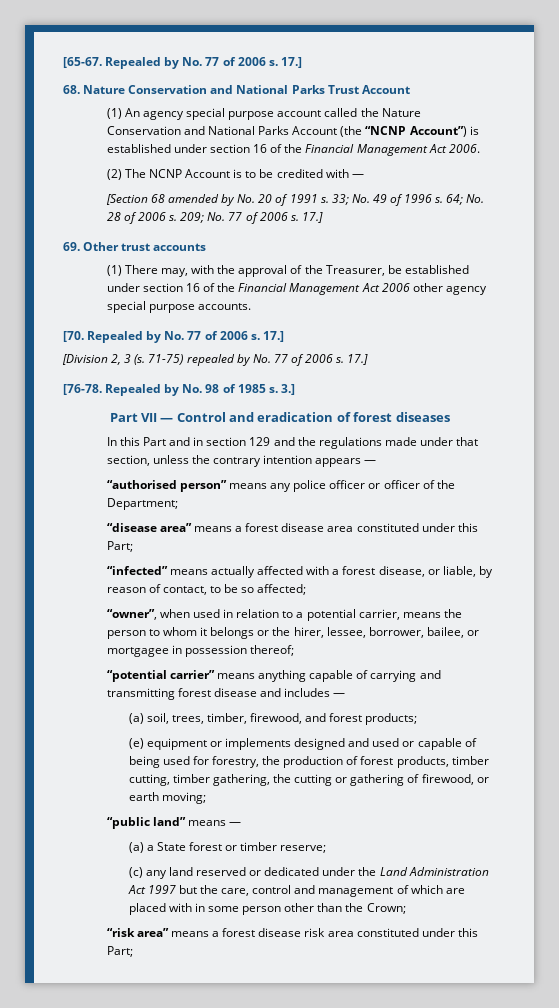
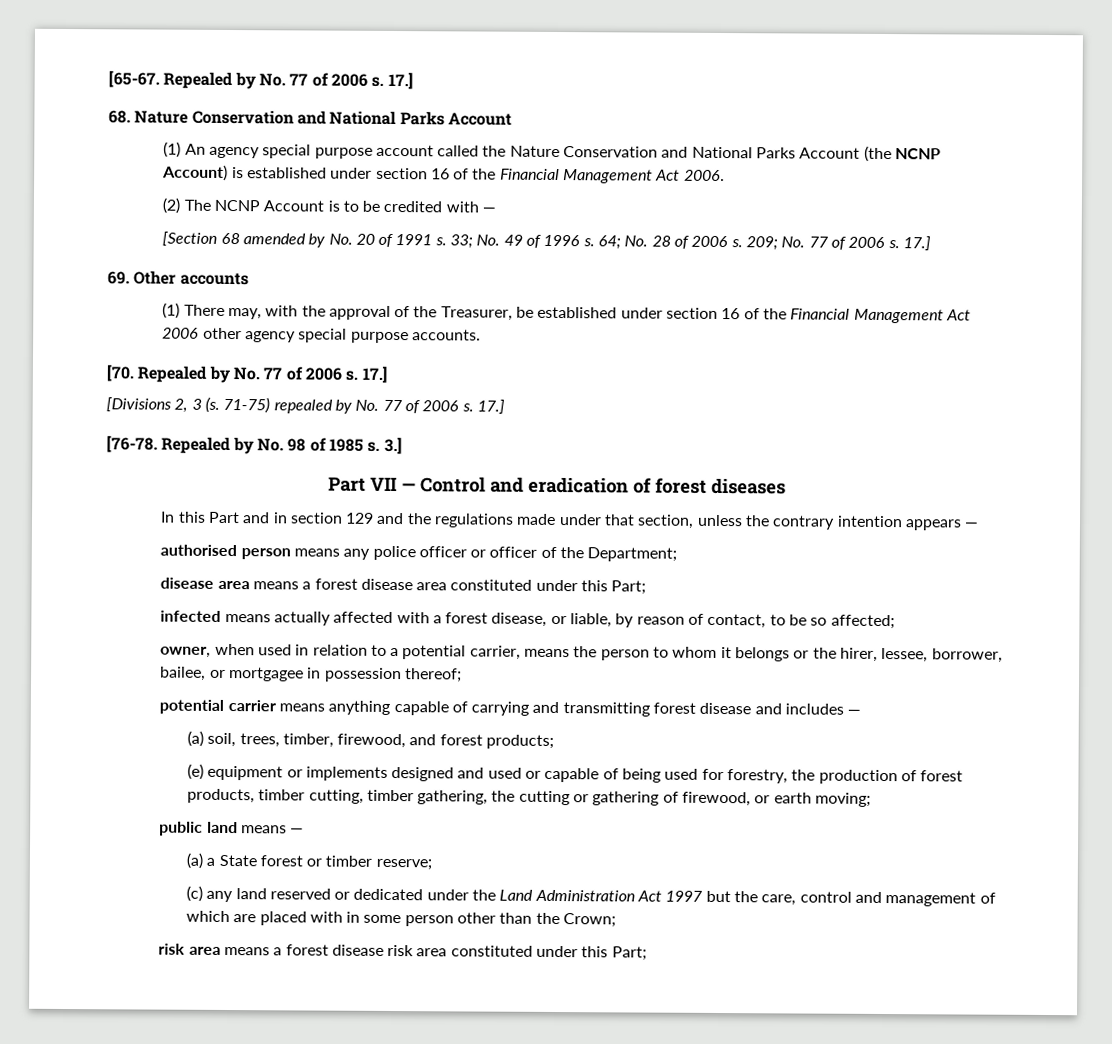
- 68. Nature Conservation and National Parks Trust Account
+ 68. Nature Conservation and National Parks Account
- (1) An agency special purpose account called the Nature Conservation and National Parks Account (the “NCNP Account”) is established under section 16 of the Financial Management Act 2006.
+ (1) An agency special purpose account called the Nature Conservation and National Parks Account (the NCNP Account) is established under section 16 of the Financial Management Act 2006.
- 69. Other trust accounts
+ 69. Other accounts
- [Division 2, 3 (s.
+ [Divisions 2, 3 (s.
- “authorised person” means any police officer or officer of the Department;
+ authorised person means any police officer or officer of the Department;
- “disease area” means a forest disease area constituted under this Part;
+ disease area means a forest disease area constituted under this Part;
- “infected” means actually affected with a forest disease, or liable, by reason of contact, to be so affected;
+ infected means actually affected with a forest disease, or liable, by reason of contact, to be so affected;
- “owner”, when used in relation to a potential carrier, means the person to whom it belongs or the hirer, lessee, borrower, bailee, or mortgagee in possession thereof;
+ owner, when used in relation to a potential carrier, means the person to whom it belongs or the hirer, lessee, borrower, bailee, or mortgagee in possession thereof;
- “potential carrier” means anything capable of carrying and transmitting forest disease and includes —
+ potential carrier means anything capable of carrying and transmitting forest disease and includes —
- “public land” means —
+ public land means —
- “risk area” means a forest disease risk area constituted under this Part;
+ risk area means a forest disease risk area constituted under this Part;

